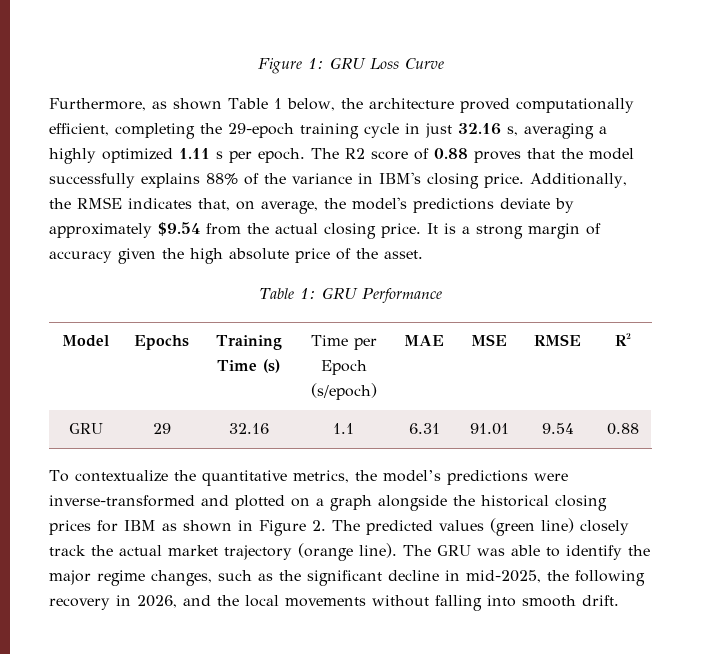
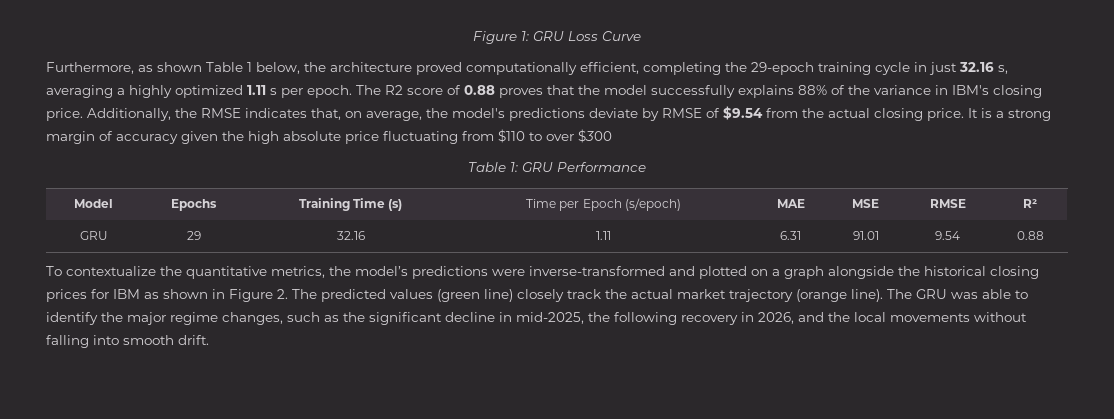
- Additionally, the RMSE indicates that, on average, the model's predictions deviate by approximately $9.54 from the actual closing price.
+ Additionally, the RMSE indicates that, on average, the model's predictions deviate by RMSE of $9.54 from the actual closing price.
- It is a strong margin of accuracy given the high absolute price of the asset.
+ It is a strong margin of accuracy given the high absolute price fluctuating from $110 to over $300
- GRU | 29 | 32.16 | 1.1 | 6.31 | 91.01 | 9.54 | 0.88
+ GRU | 29 | 32.16 | 1.11 | 6.31 | 91.01 | 9.54 | 0.88

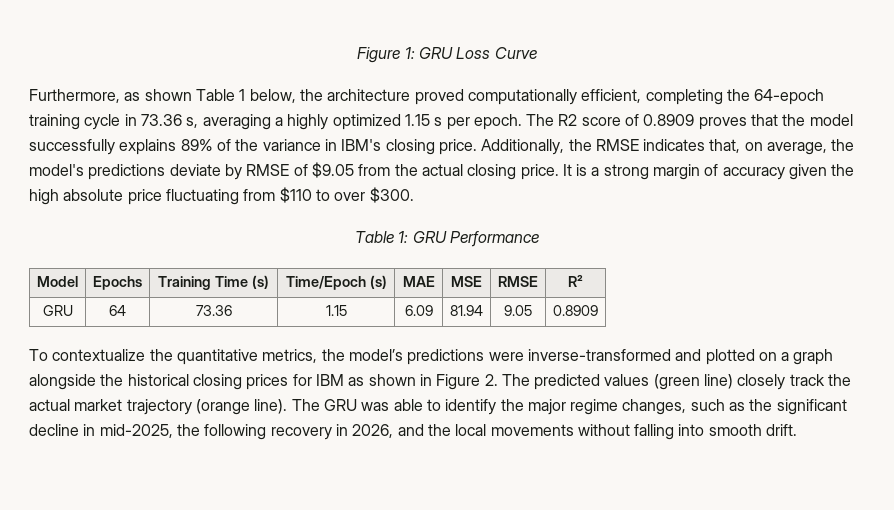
- Furthermore, as shown Table 1 below, the architecture proved computationally efficient, completing the 29-epoch training cycle in just 32.16 s, averaging a highly optimized 1.11 s per epoch.
+ Furthermore, as shown Table 1 below, the architecture proved computationally efficient, completing the 64-epoch training cycle in 73.36 s, averaging a highly optimized 1.15 s per epoch.
- The R2 score of 0.88 proves that the model successfully explains 88% of the variance in IBM's closing price.
+ The R2 score of 0.8909 proves that the model successfully explains 89% of the variance in IBM's closing price.
- Additionally, the RMSE indicates that, on average, the model's predictions deviate by RMSE of $9.54 from the actual closing price.
+ Additionally, the RMSE indicates that, on average, the model's predictions deviate by RMSE of $9.05 from the actual closing price.
- It is a strong margin of accuracy given the high absolute price fluctuating from $110 to over $300
+ It is a strong margin of accuracy given the high absolute price fluctuating from $110 to over $300.
- Model | Epochs | Training Time (s) | Time per Epoch (s/epoch) | MAE | MSE | RMSE | R²
+ Model | Epochs | Training Time (s) | Time/Epoch (s) | MAE | MSE | RMSE | R²
- GRU | 29 | 32.16 | 1.11 | 6.31 | 91.01 | 9.54 | 0.88
+ GRU | 64 | 73.36 | 1.15 | 6.09 | 81.94 | 9.05 | 0.8909

